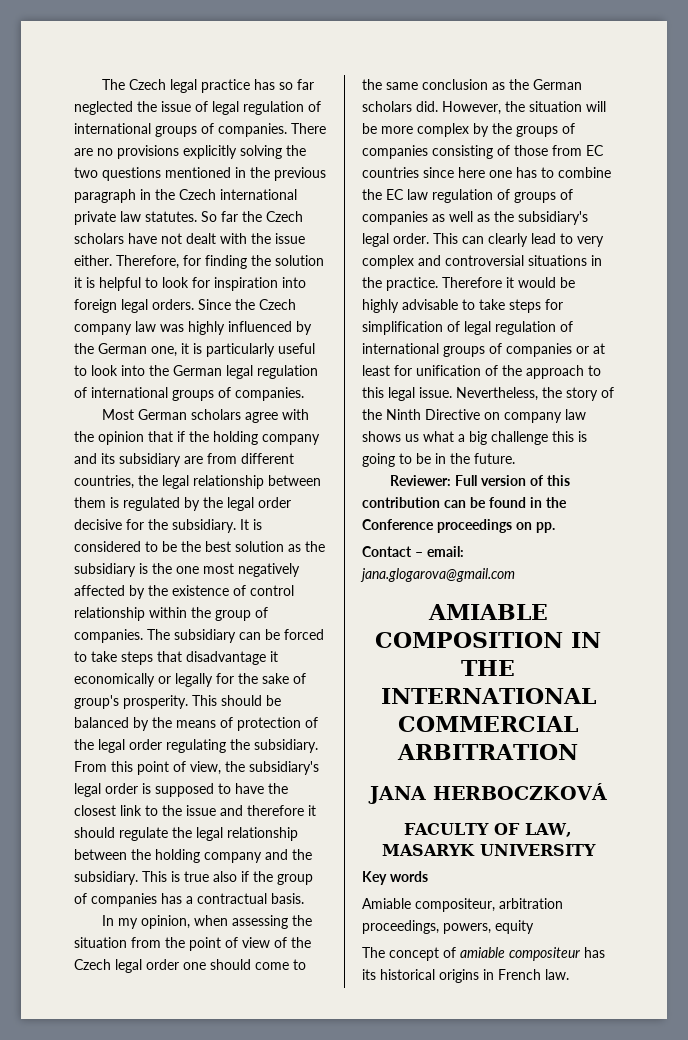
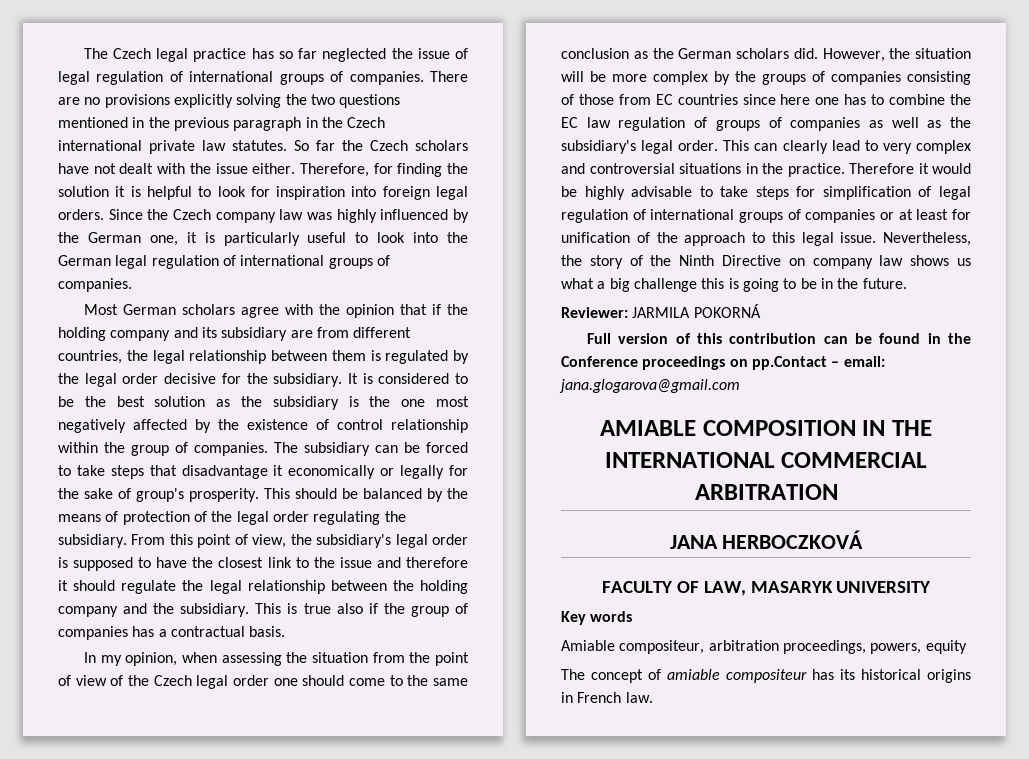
- Reviewer: Full version of this contribution can be found in the Conference proceedings on pp.
- Contact – email: jana.glogarova@gmail.com
+ Reviewer: JARMILA POKORNÁ
+ Full version of this contribution can be found in the Conference proceedings on pp.Contact – email: jana.glogarova@gmail.com

